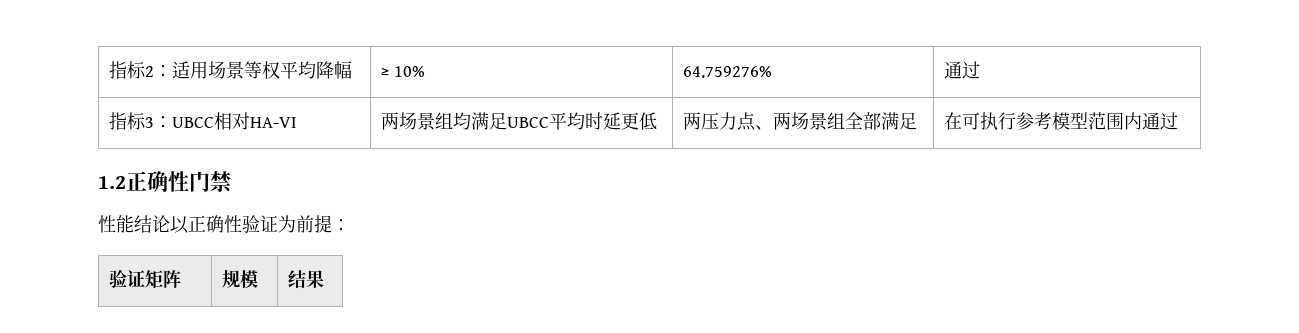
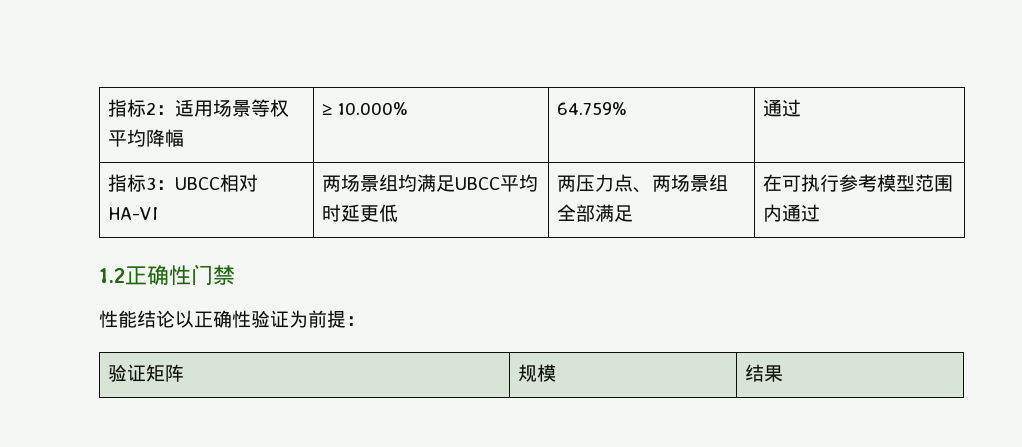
- 指标2：适用场景等权平均降幅 | ≥ 10% | 64.759276% | 通过
+ 指标2：适用场景等权平均降幅 | ≥ 10.000% | 64.759% | 通过

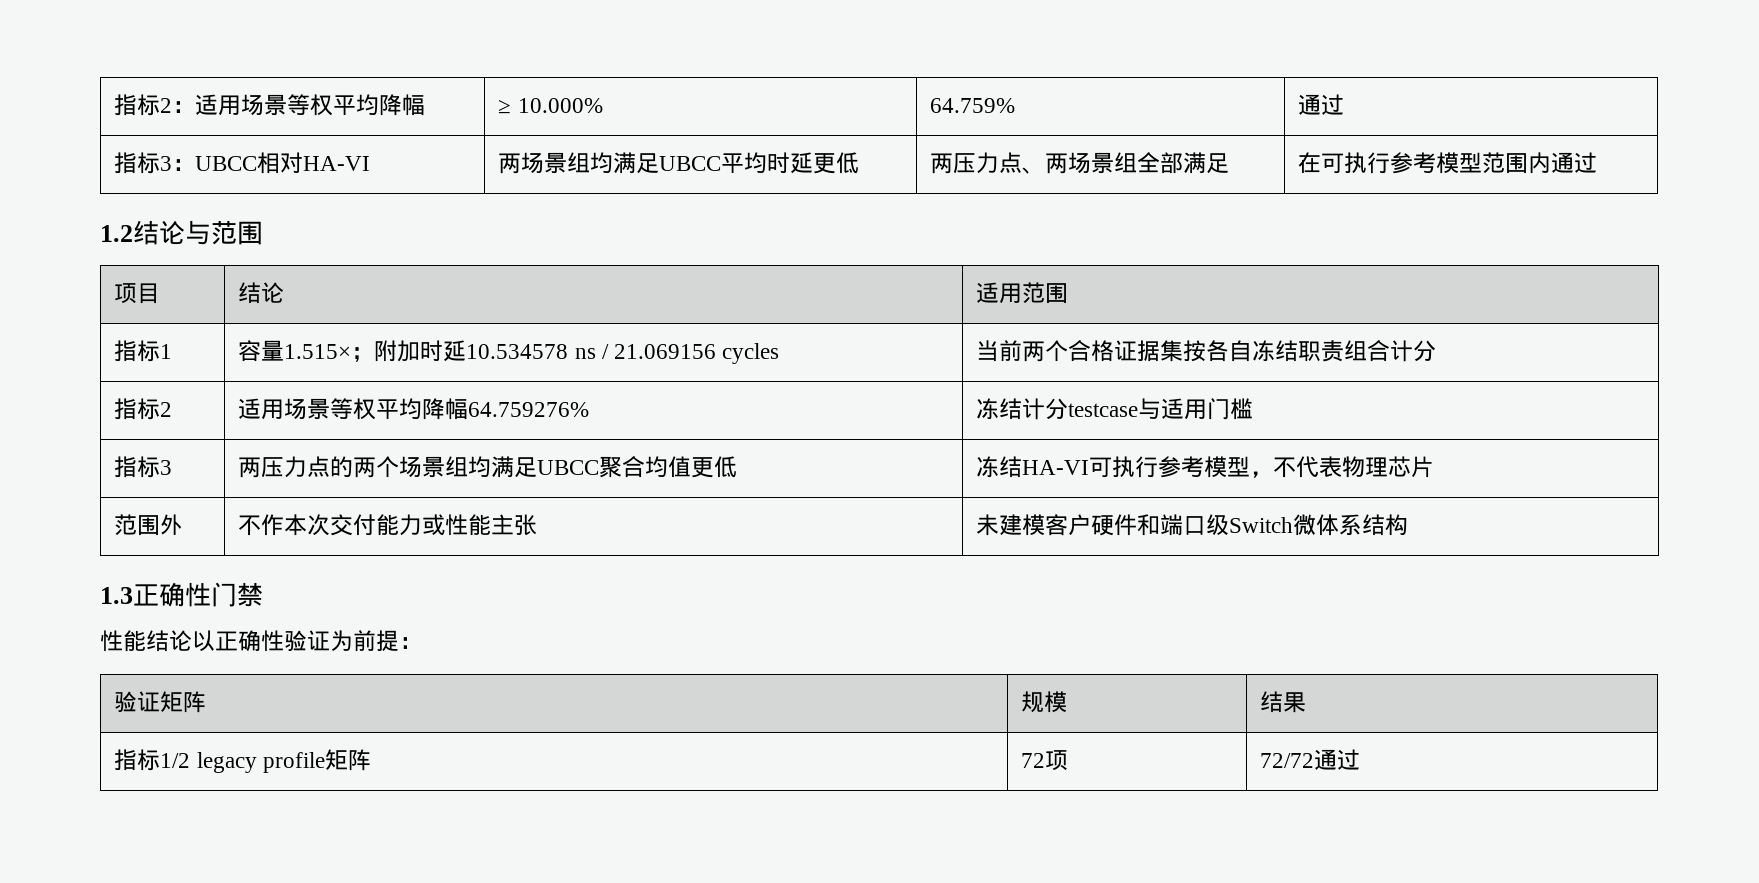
- 1.2正确性门禁
+ 1.2结论与范围
+ 项目 | 结论 | 适用范围
+ 指标1 | 容量1.515×；附加时延10.534578 ns / 21.069156 cycles | 当前两个合格证据集按各自冻结职责组合计分
+ 指标2 | 适用场景等权平均降幅64.759276% | 冻结计分testcase与适用门槛
+ 指标3 | 两压力点的两个场景组均满足UBCC聚合均值更低 | 冻结HA-VI可执行参考模型，不代表物理芯片
+ 范围外 | 不作本次交付能力或性能主张 | 未建模客户硬件和端口级Switch微体系结构
+ 1.3正确性门禁
+ 指标1/2 legacy profile矩阵 | 72项 | 72/72通过

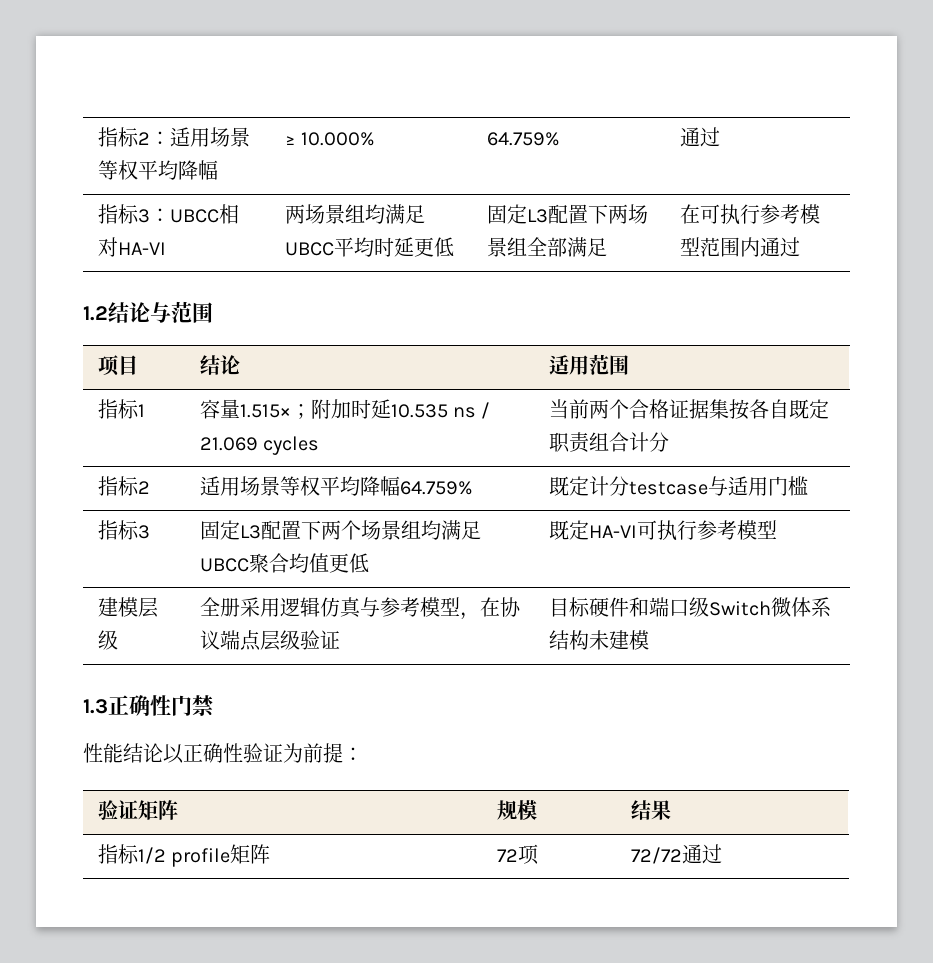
- 指标3：UBCC相对HA-VI | 两场景组均满足UBCC平均时延更低 | 两压力点、两场景组全部满足 | 在可执行参考模型范围内通过
+ 指标3：UBCC相对HA-VI | 两场景组均满足UBCC平均时延更低 | 固定L3配置下两场景组全部满足 | 在可执行参考模型范围内通过
- 指标1 | 容量1.515×；附加时延10.534578 ns / 21.069156 cycles | 当前两个合格证据集按各自冻结职责组合计分
+ 指标1 | 容量1.515×；附加时延10.535 ns / 21.069 cycles | 当前两个合格证据集按各自既定职责组合计分
- 指标2 | 适用场景等权平均降幅64.759276% | 冻结计分testcase与适用门槛
+ 指标2 | 适用场景等权平均降幅64.759% | 既定计分testcase与适用门槛
- 指标3 | 两压力点的两个场景组均满足UBCC聚合均值更低 | 冻结HA-VI可执行参考模型，不代表物理芯片
- 范围外 | 不作本次交付能力或性能主张 | 未建模客户硬件和端口级Switch微体系结构
+ 指标3 | 固定L3配置下两个场景组均满足UBCC聚合均值更低 | 既定HA-VI可执行参考模型
+ 建模层级 | 全册采用逻辑仿真与参考模型，在协议端点层级验证 | 目标硬件和端口级Switch微体系结构未建模
- 指标1/2 legacy profile矩阵 | 72项 | 72/72通过
+ 指标1/2 profile矩阵 | 72项 | 72/72通过

